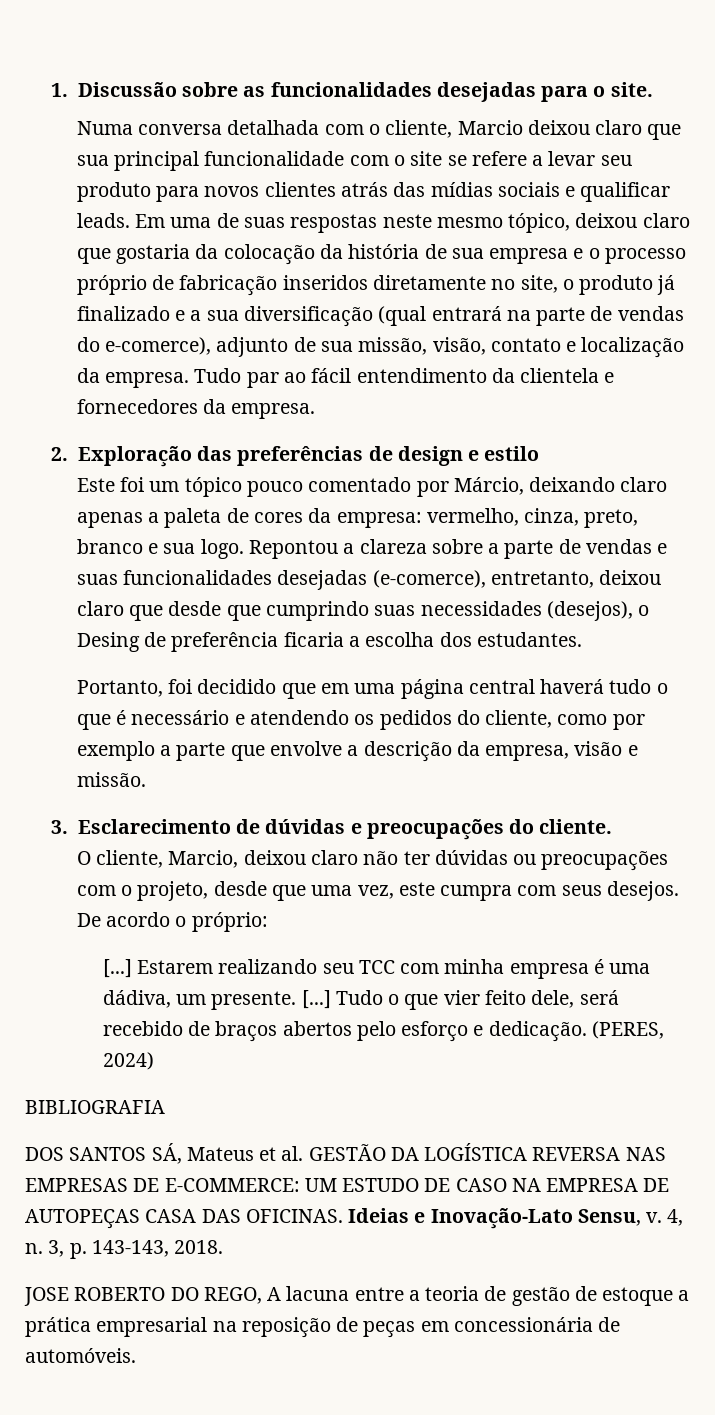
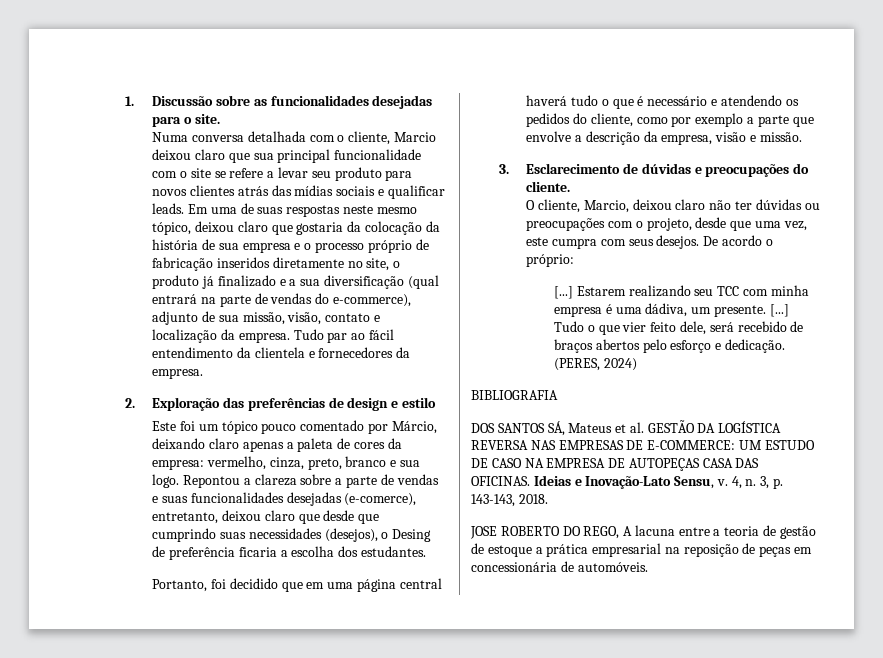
- Em uma de suas respostas neste mesmo tópico, deixou claro que gostaria da colocação da história de sua empresa e o processo próprio de fabricação inseridos diretamente no site, o produto já finalizado e a sua diversificação (qual entrará na parte de vendas do e-comerce), adjunto de sua missão, visão, contato e localização da empresa.
+ Em uma de suas respostas neste mesmo tópico, deixou claro que gostaria da colocação da história de sua empresa e o processo próprio de fabricação inseridos diretamente no site, o produto já finalizado e a sua diversificação (qual entrará na parte de vendas do e-commerce), adjunto de sua missão, visão, contato e localização da empresa.

